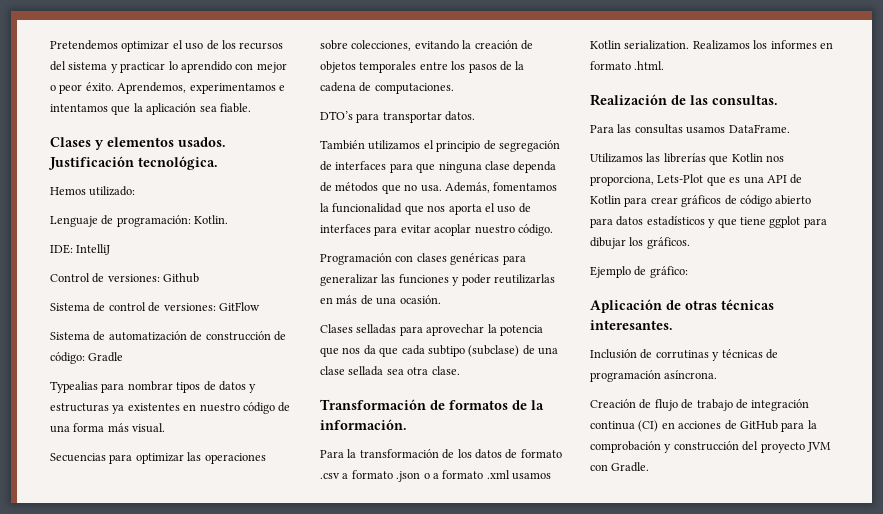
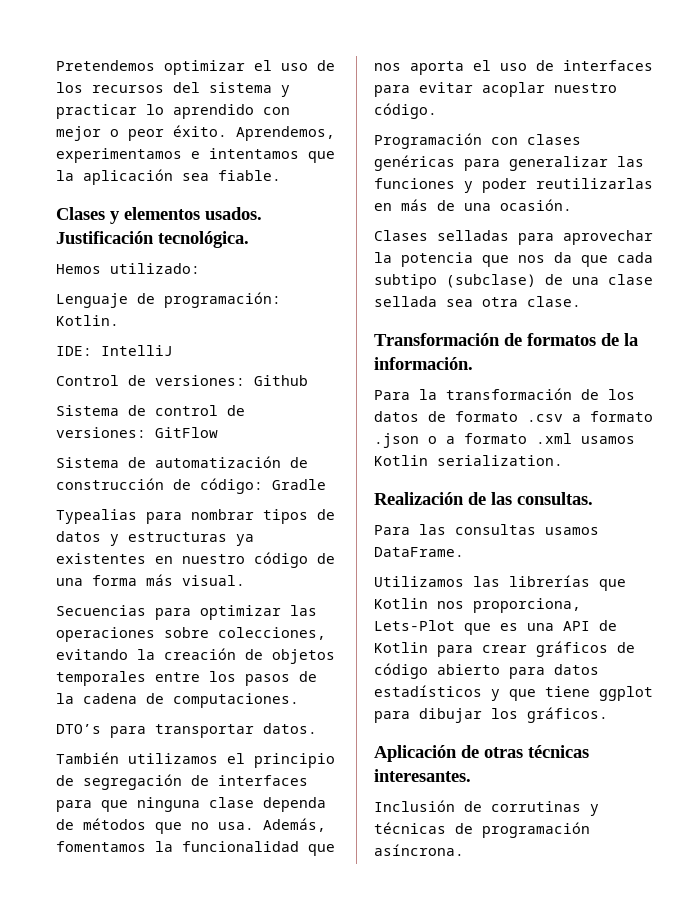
- Realizamos los informes en formato .html.
- Ejemplo de gráfico:
- Creación de flujo de trabajo de integración continua (CI) en acciones de GitHub para la comprobación y construcción del proyecto JVM con Gradle.

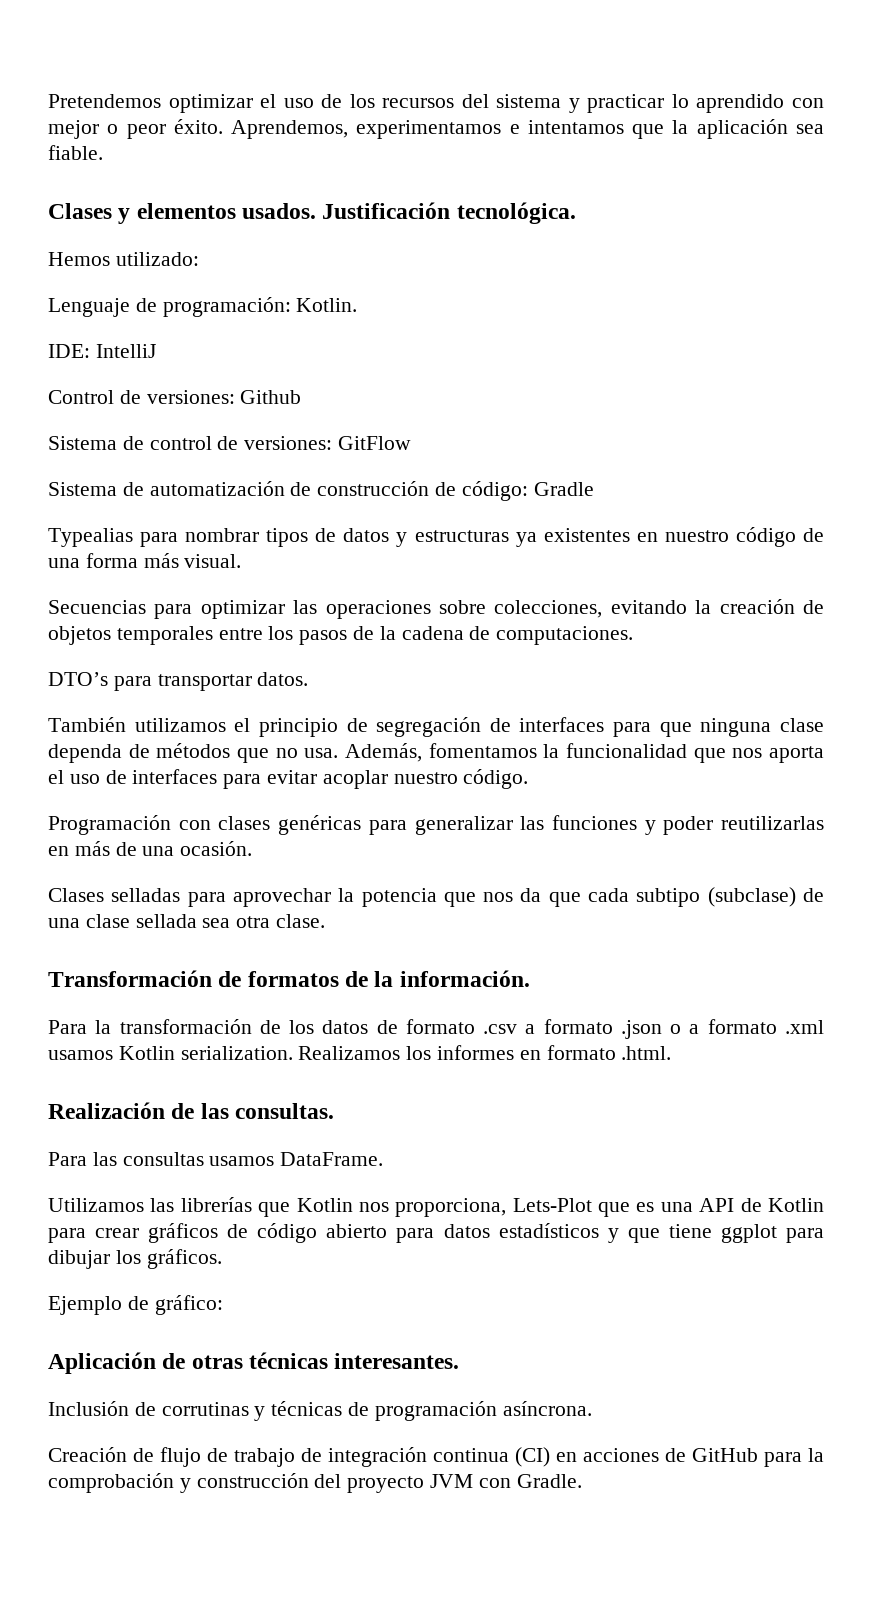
+ Realizamos los informes en formato .html.
+ Ejemplo de gráfico:
+ Creación de flujo de trabajo de integración continua (CI) en acciones de GitHub para la comprobación y construcción del proyecto JVM con Gradle.

